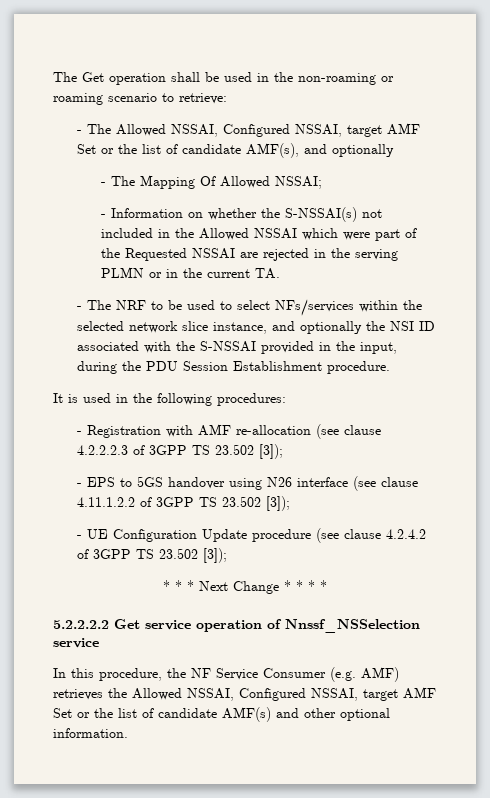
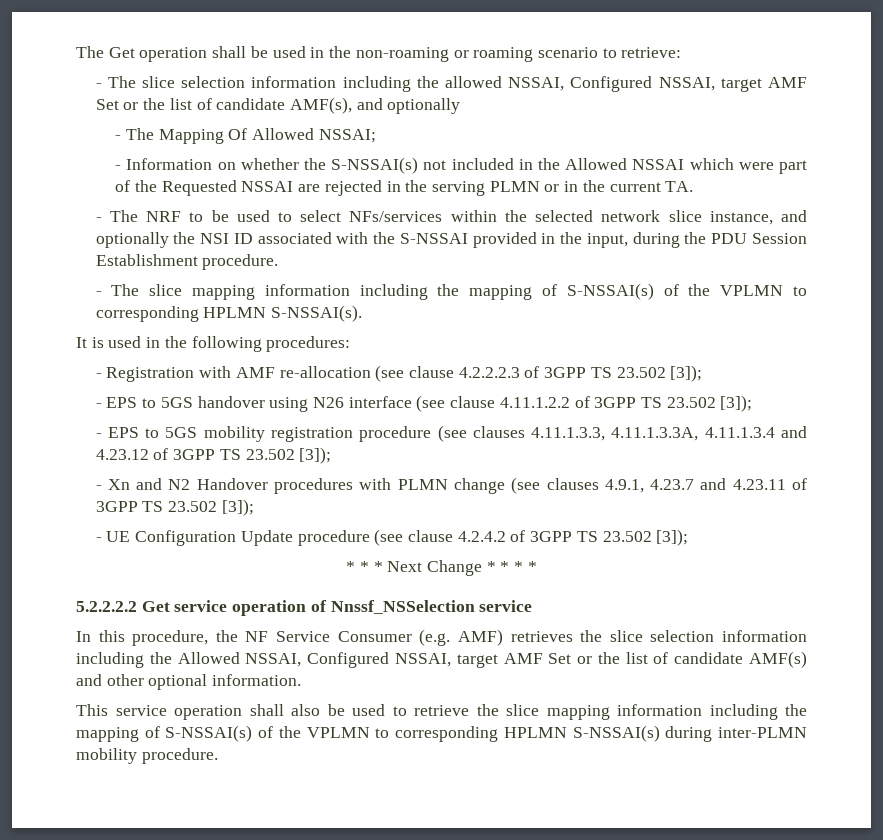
- - The Allowed NSSAI, Configured NSSAI, target AMF Set or the list of candidate AMF(s), and optionally
+ - The slice selection information including the allowed NSSAI, Configured NSSAI, target AMF Set or the list of candidate AMF(s), and optionally
+ - The slice mapping information including the mapping of S-NSSAI(s) of the VPLMN to corresponding HPLMN S-NSSAI(s).
+ - EPS to 5GS mobility registration procedure (see clauses 4.11.1.3.3, 4.11.1.3.3A, 4.11.1.3.4 and 4.23.12 of 3GPP TS 23.502 [3]);
+ - Xn and N2 Handover procedures with PLMN change (see clauses 4.9.1, 4.23.7 and 4.23.11 of 3GPP TS 23.502 [3]);
- In this procedure, the NF Service Consumer (e.g. AMF) retrieves the Allowed NSSAI, Configured NSSAI, target AMF Set or the list of candidate AMF(s) and other optional information.
+ In this procedure, the NF Service Consumer (e.g. AMF) retrieves the slice selection information including the Allowed NSSAI, Configured NSSAI, target AMF Set or the list of candidate AMF(s) and other optional information.
+ This service operation shall also be used to retrieve the slice mapping information including the mapping of S-NSSAI(s) of the VPLMN to corresponding HPLMN S-NSSAI(s) during inter-PLMN mobility procedure.

